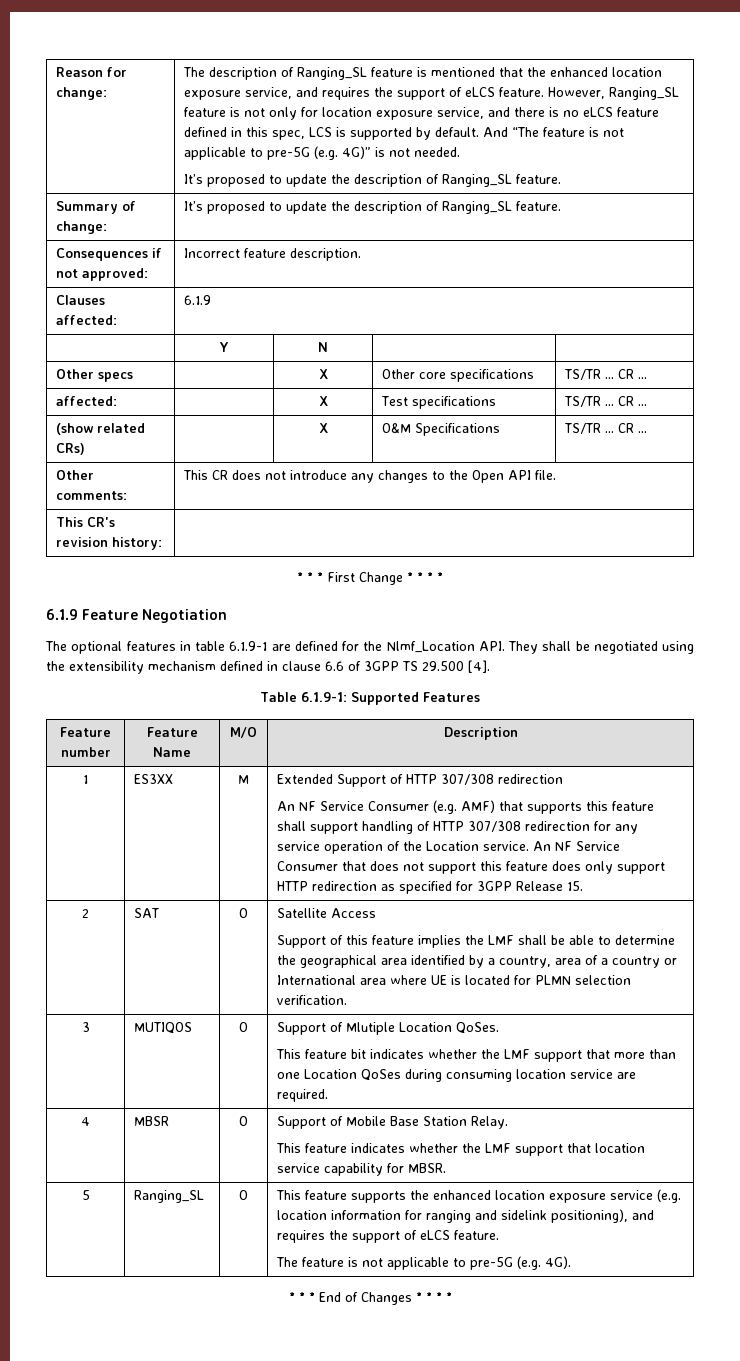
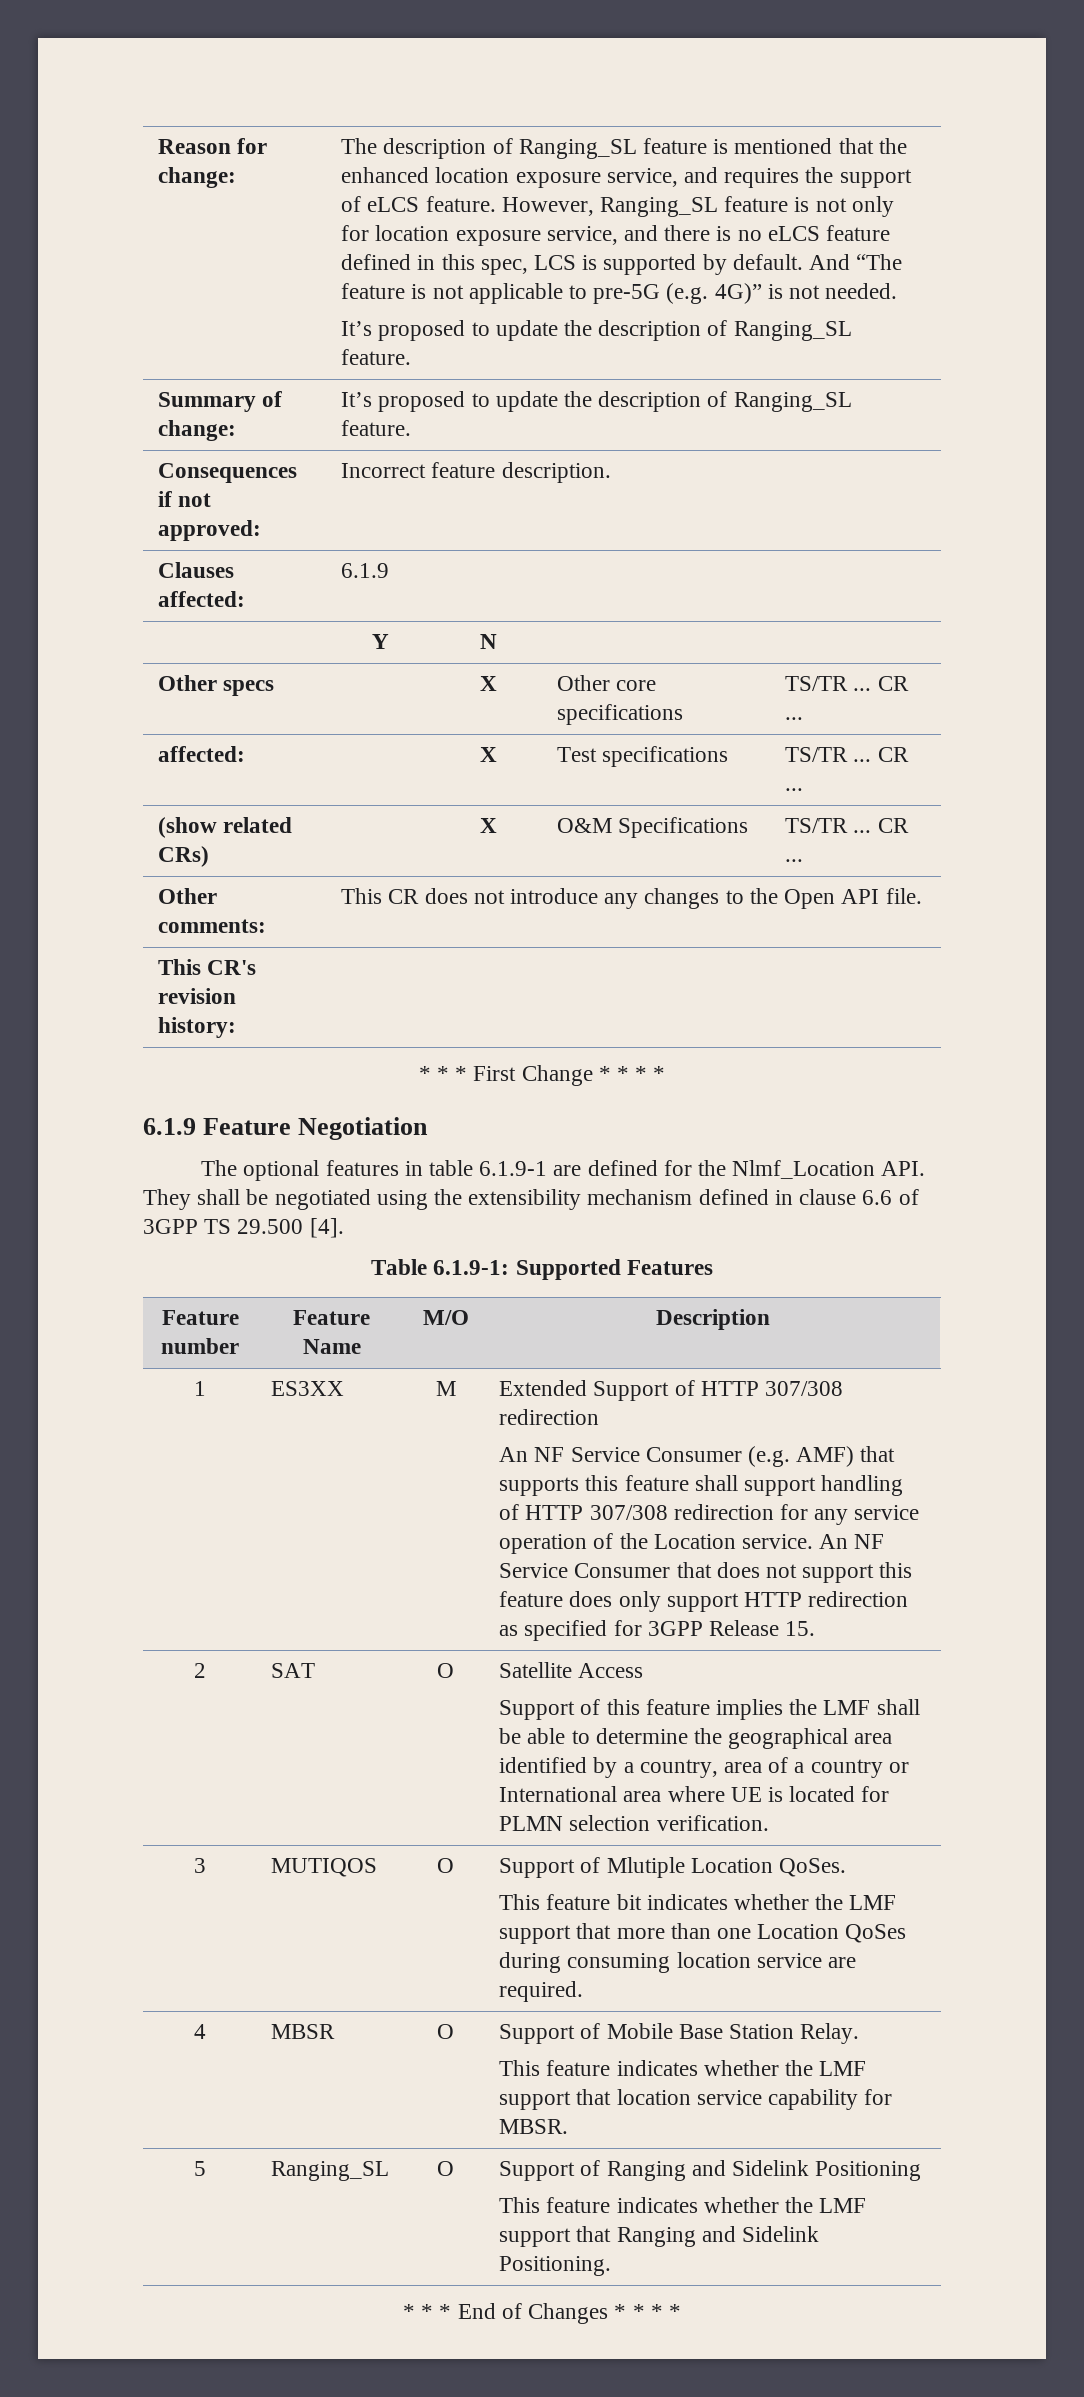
- 5 | Ranging_SL | O | This feature supports the enhanced location exposure service (e.g. location information for ranging and sidelink positioning), and requires the support of eLCS feature.
- The feature is not applicable to pre-5G (e.g. 4G).
+ 5 | Ranging_SL | O | Support of Ranging and Sidelink Positioning
+ This feature indicates whether the LMF support that Ranging and Sidelink Positioning.

